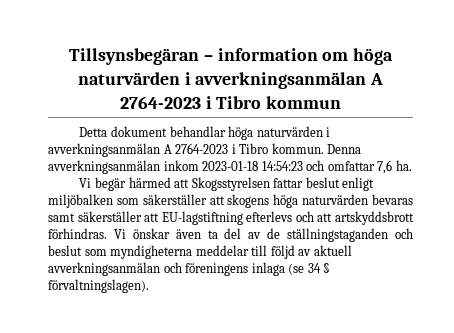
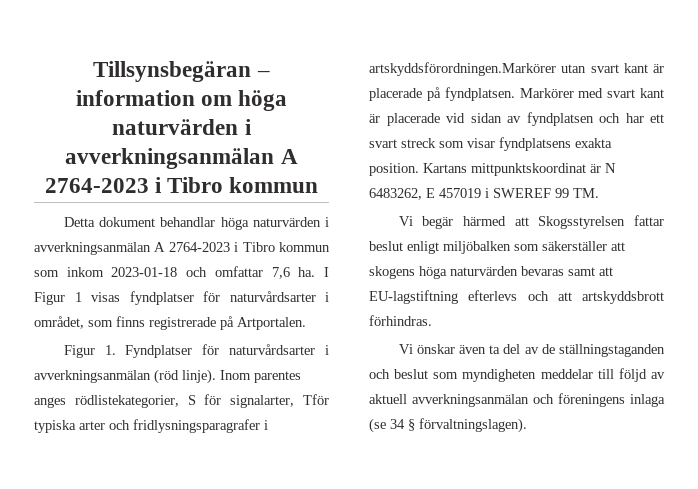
- Detta dokument behandlar höga naturvärden i avverkningsanmälan A 2764-2023 i Tibro kommun. Denna avverkningsanmälan inkom 2023-01-18 14:54:23 och omfattar 7,6 ha.
+ Detta dokument behandlar höga naturvärden i avverkningsanmälan A 2764-2023 i Tibro kommun som inkom 2023-01-18 och omfattar 7,6 ha. I Figur 1 visas fyndplatser för naturvårdsarter i området, som finns registrerade på Artportalen.
+ Figur 1. Fyndplatser för naturvårdsarter i avverkningsanmälan (röd linje). Inom parentes anges rödlistekategorier, S för signalarter, Tför typiska arter och fridlysningsparagrafer i artskyddsförordningen.Markörer utan svart kant är placerade på fyndplatsen. Markörer med svart kant är placerade vid sidan av fyndplatsen och har ett svart streck som visar fyndplatsens exakta position. Kartans mittpunktskoordinat är N 6483262, E 457019 i SWEREF 99 TM.
- Vi begär härmed att Skogsstyrelsen fattar beslut enligt miljöbalken som säkerställer att skogens höga naturvärden bevaras samt säkerställer att EU-lagstiftning efterlevs och att artskyddsbrott förhindras. Vi önskar även ta del av de ställningstaganden och beslut som myndigheterna meddelar till följd av aktuell avverkningsanmälan och föreningens inlaga (se 34 § förvaltningslagen).
+ Vi begär härmed att Skogsstyrelsen fattar beslut enligt miljöbalken som säkerställer att skogens höga naturvärden bevaras samt att EU-lagstiftning efterlevs och att artskyddsbrott förhindras.
+ Vi önskar även ta del av de ställningstaganden och beslut som myndigheten meddelar till följd av aktuell avverkningsanmälan och föreningens inlaga (se 34 § förvaltningslagen).

